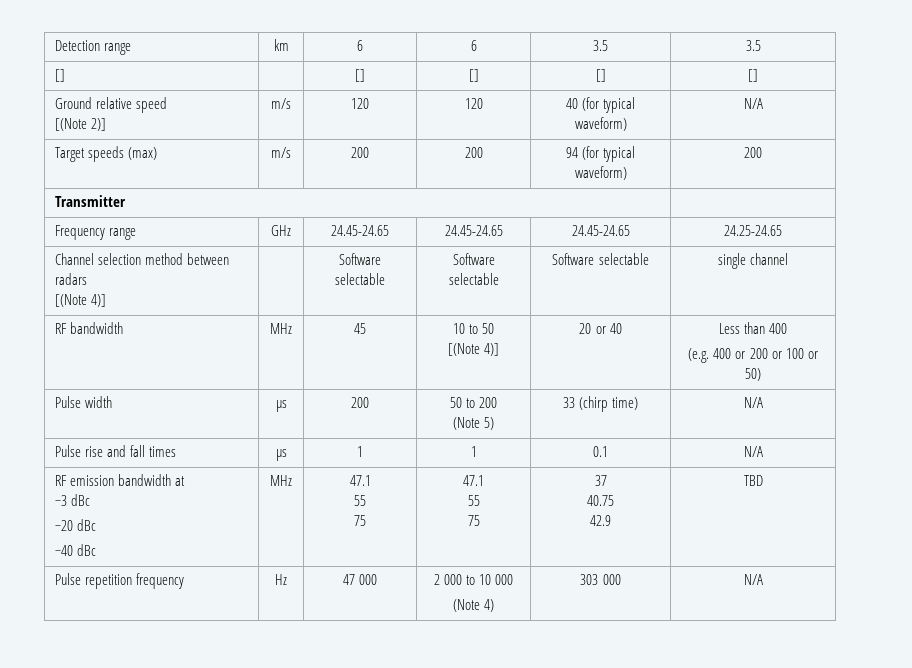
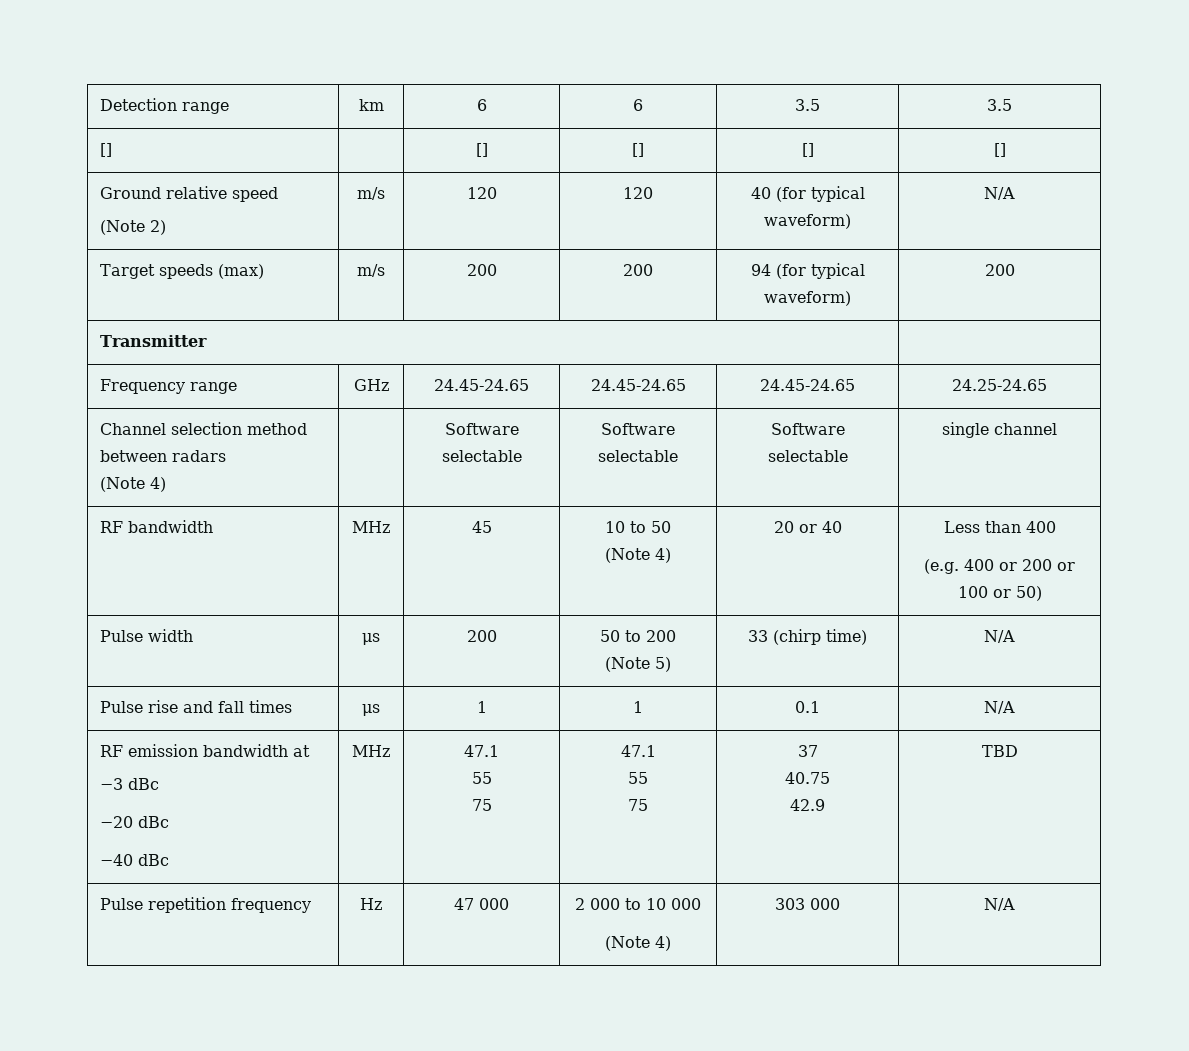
  Ground relative speed
- [(Note 2)] | m/s | 120 | 120 | 40 (for typical waveform) | N/A
+ (Note 2) | m/s | 120 | 120 | 40 (for typical waveform) | N/A
  Channel selection method between radars
- [(Note 4)] | | Software selectable | Software selectable | Software selectable | single channel
+ (Note 4) | | Software selectable | Software selectable | Software selectable | single channel
  RF bandwidth | MHz | 45 | 10 to 50
- [(Note 4)] | 20 or 40 | Less than 400
+ (Note 4) | 20 or 40 | Less than 400

